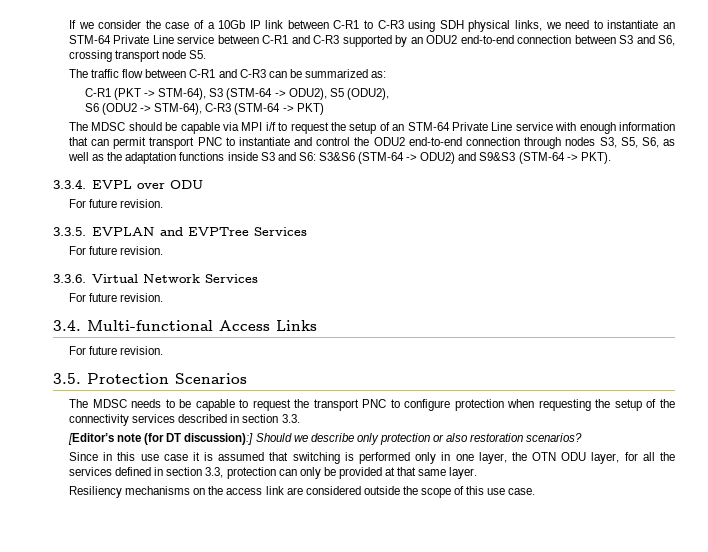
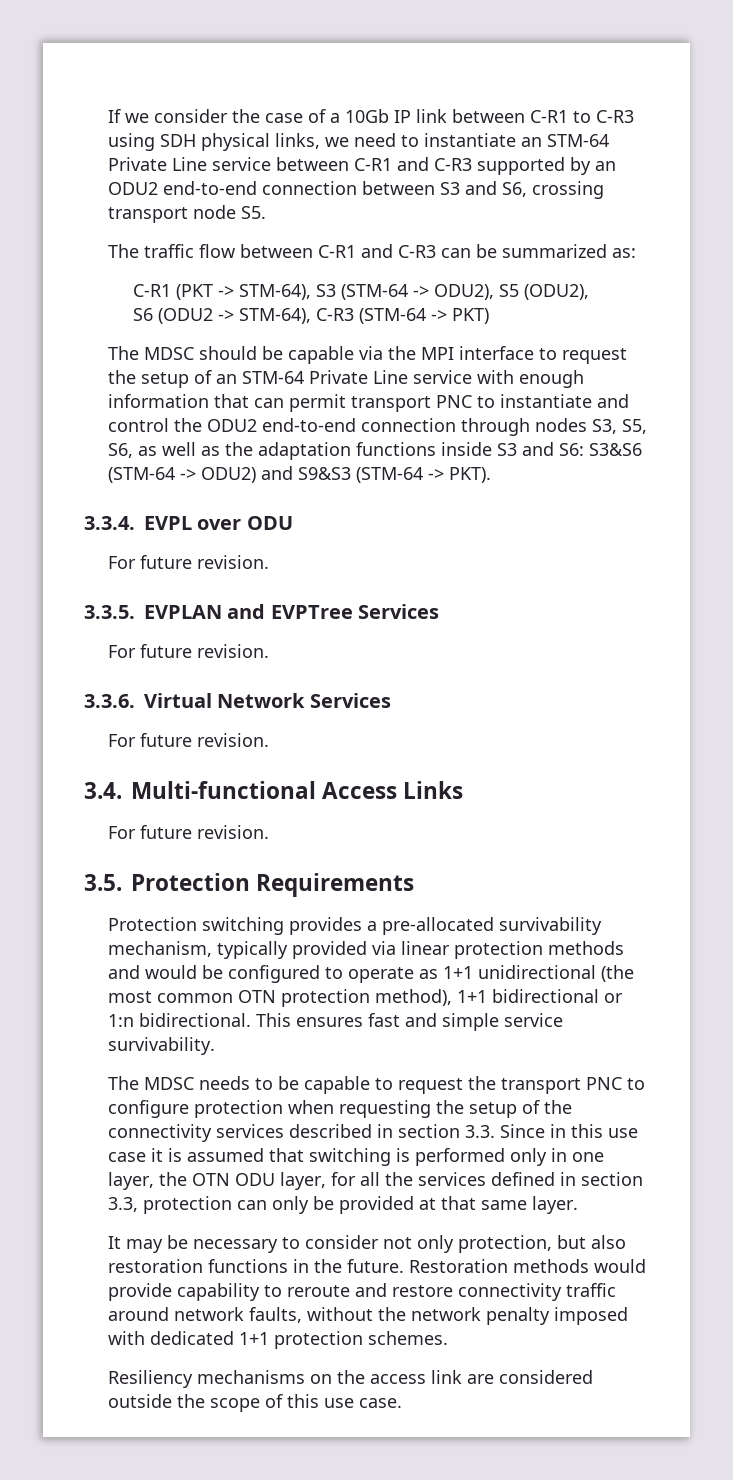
- The MDSC should be capable via MPI i/f to request the setup of an STM-64 Private Line service with enough information that can permit transport PNC to instantiate and control the ODU2 end-to-end connection through nodes S3, S5, S6, as well as the adaptation functions inside S3 and S6: S3&S6 (STM-64 -> ODU2) and S9&S3 (STM-64 -> PKT).
+ The MDSC should be capable via the MPI interface to request the setup of an STM-64 Private Line service with enough information that can permit transport PNC to instantiate and control the ODU2 end-to-end connection through nodes S3, S5, S6, as well as the adaptation functions inside S3 and S6: S3&S6 (STM-64 -> ODU2) and S9&S3 (STM-64 -> PKT).
- 3.5. Protection Scenarios
+ 3.5. Protection Requirements
+ Protection switching provides a pre-allocated survivability mechanism, typically provided via linear protection methods and would be configured to operate as 1+1 unidirectional (the most common OTN protection method), 1+1 bidirectional or 1:n bidirectional. This ensures fast and simple service survivability.
- The MDSC needs to be capable to request the transport PNC to configure protection when requesting the setup of the connectivity services described in section 3.3.
- [Editor’s note (for DT discussion):] Should we describe only protection or also restoration scenarios?
- Since in this use case it is assumed that switching is performed only in one layer, the OTN ODU layer, for all the services defined in section 3.3, protection can only be provided at that same layer.
+ The MDSC needs to be capable to request the transport PNC to configure protection when requesting the setup of the connectivity services described in section 3.3. Since in this use case it is assumed that switching is performed only in one layer, the OTN ODU layer, for all the services defined in section 3.3, protection can only be provided at that same layer.
+ It may be necessary to consider not only protection, but also restoration functions in the future. Restoration methods would provide capability to reroute and restore connectivity traffic around network faults, without the network penalty imposed with dedicated 1+1 protection schemes.

